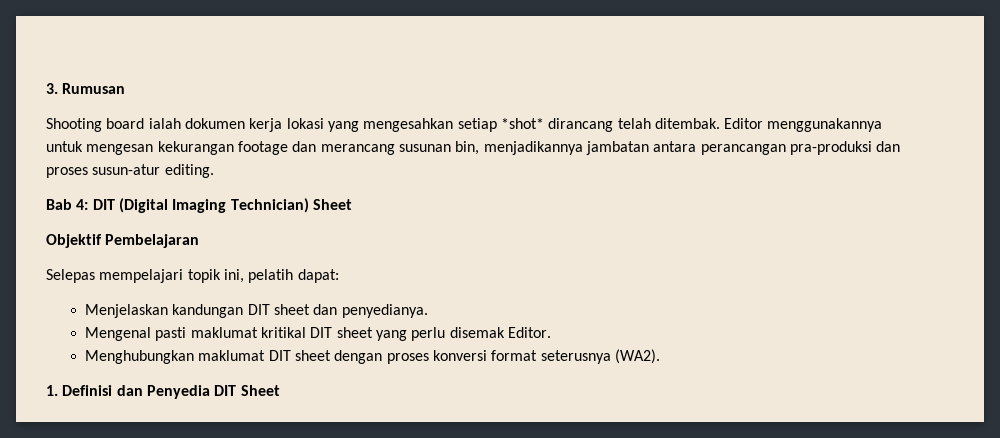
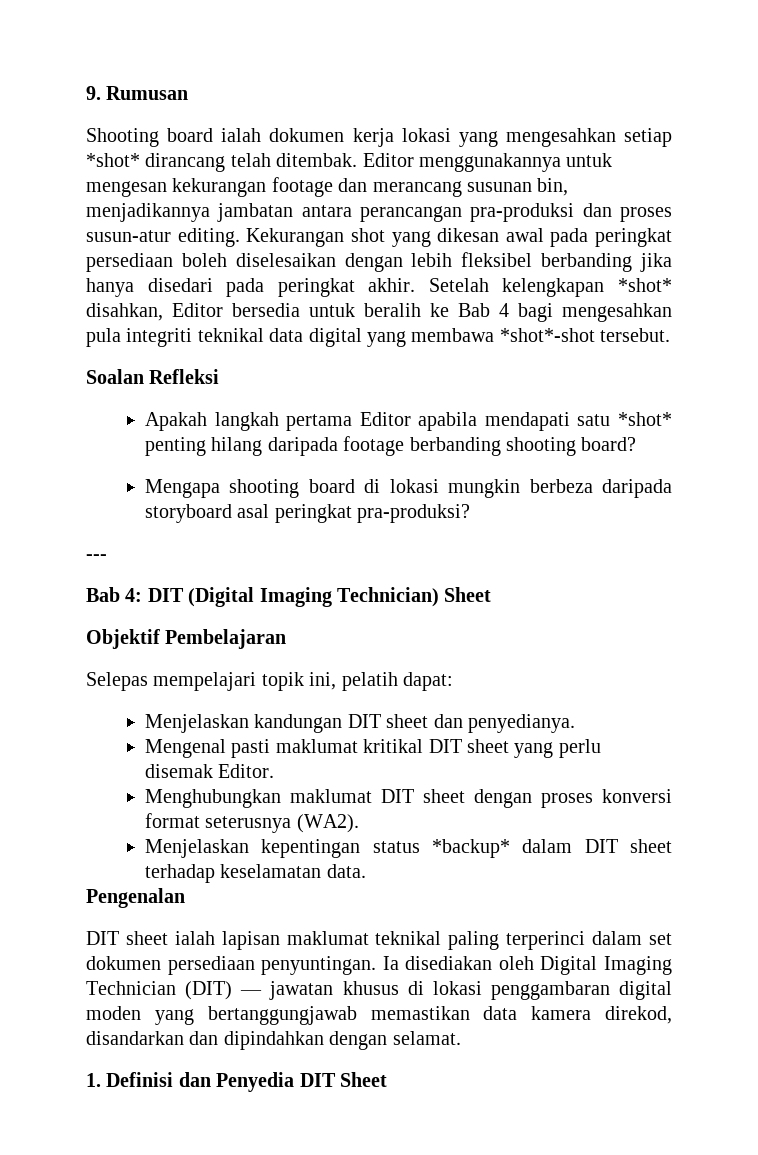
- 3. Rumusan
+ 9. Rumusan
+ Kekurangan shot yang dikesan awal pada peringkat persediaan boleh diselesaikan dengan lebih fleksibel berbanding jika hanya disedari pada peringkat akhir. Setelah kelengkapan *shot* disahkan, Editor bersedia untuk beralih ke Bab 4 bagi mengesahkan pula integriti teknikal data digital yang membawa *shot*-shot tersebut.
+ Soalan Refleksi
+ Apakah langkah pertama Editor apabila mendapati satu *shot* penting hilang daripada footage berbanding shooting board?
+ Mengapa shooting board di lokasi mungkin berbeza daripada storyboard asal peringkat pra-produksi?
+ ---
+ Menjelaskan kepentingan status *backup* dalam DIT sheet terhadap keselamatan data.
+ Pengenalan
+ DIT sheet ialah lapisan maklumat teknikal paling terperinci dalam set dokumen persediaan penyuntingan. Ia disediakan oleh Digital Imaging Technician (DIT) — jawatan khusus di lokasi penggambaran digital moden yang bertanggungjawab memastikan data kamera direkod, disandarkan dan dipindahkan dengan selamat.

